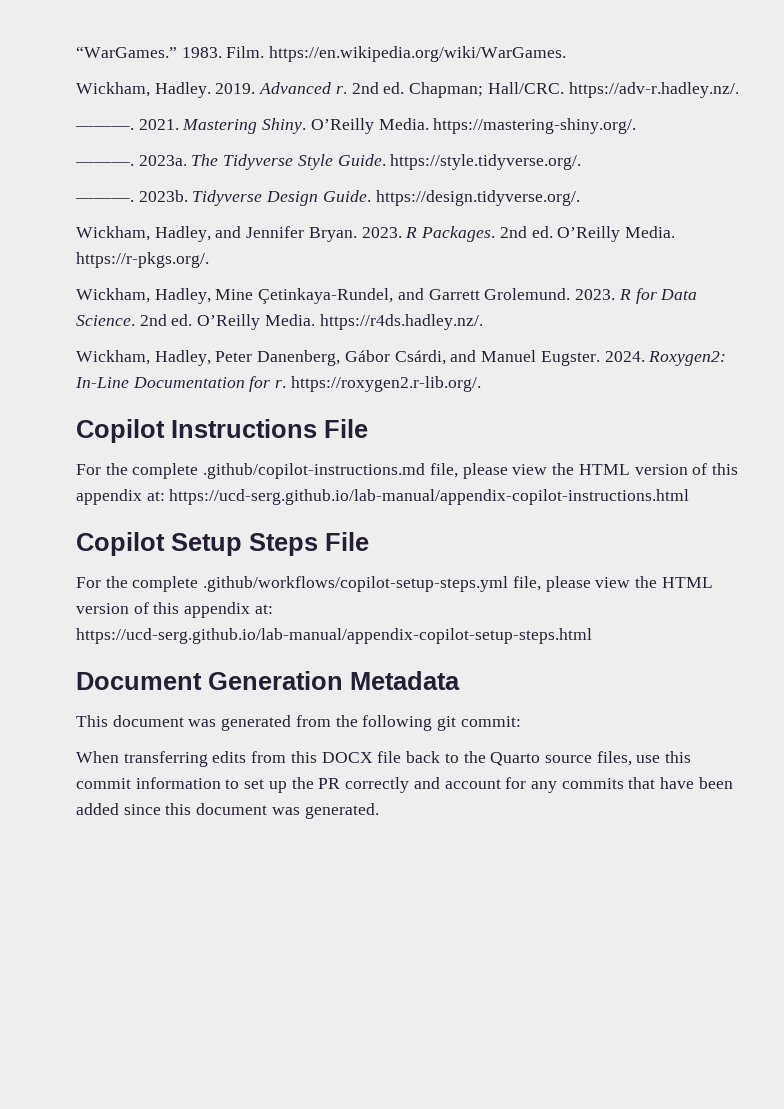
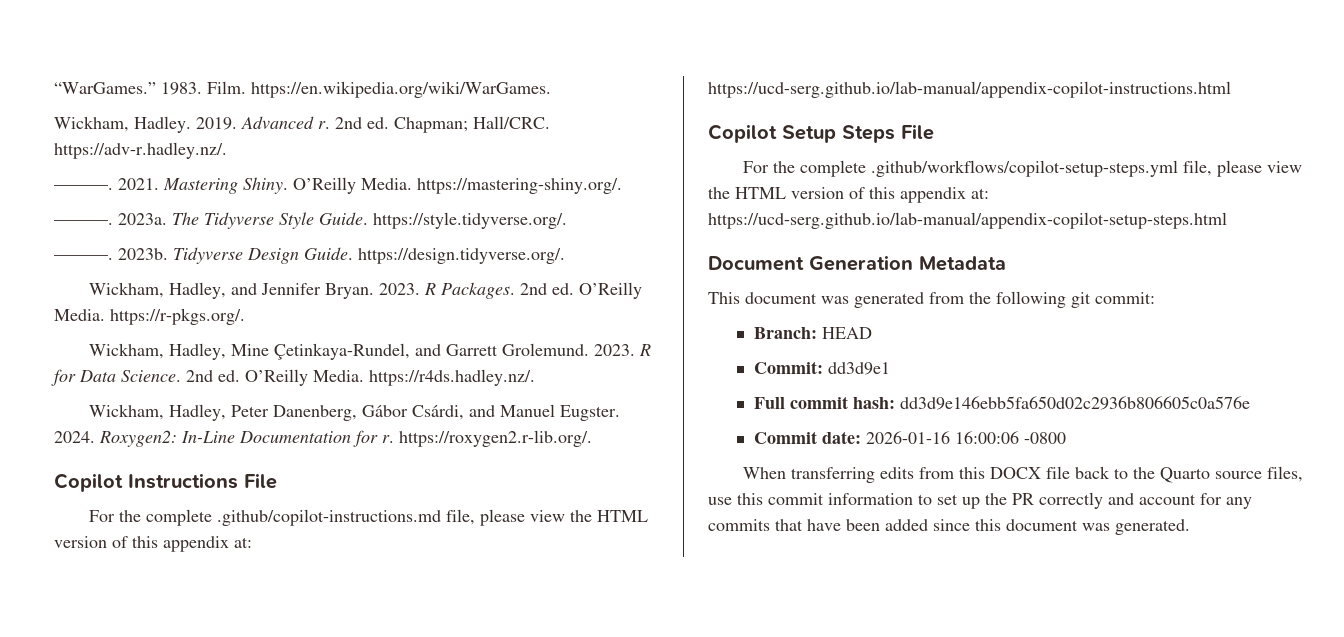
+ Branch: HEAD
+ Commit: dd3d9e1
+ Full commit hash: dd3d9e146ebb5fa650d02c2936b806605c0a576e
+ Commit date: 2026-01-16 16:00:06 -0800

